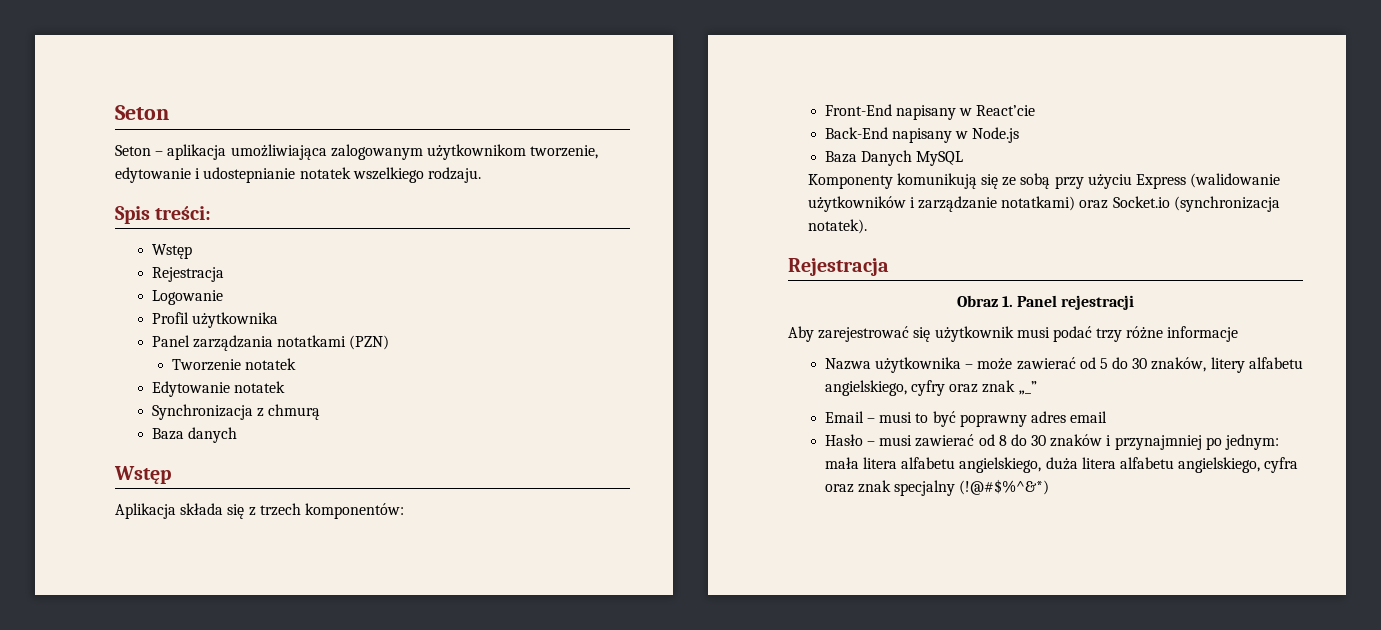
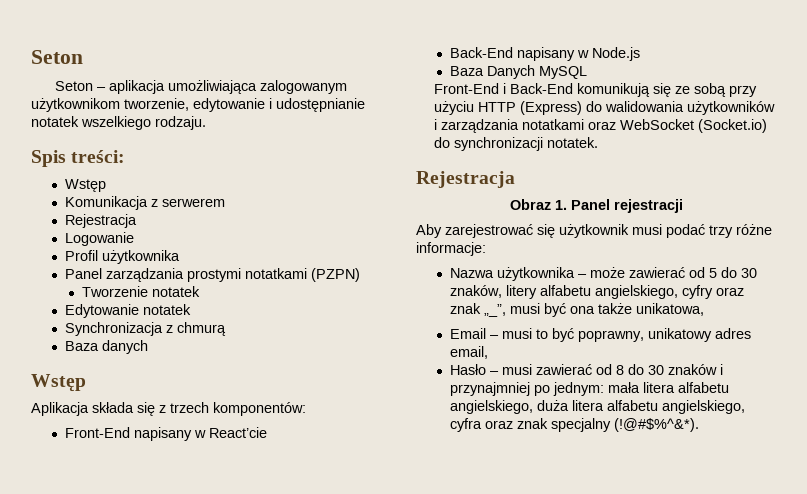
- Seton – aplikacja umożliwiająca zalogowanym użytkownikom tworzenie, edytowanie i udostepnianie notatek wszelkiego rodzaju.
+ Seton – aplikacja umożliwiająca zalogowanym użytkownikom tworzenie, edytowanie i udostępnianie notatek wszelkiego rodzaju.
+ Komunikacja z serwerem
- Panel zarządzania notatkami (PZN)
+ Panel zarządzania prostymi notatkami (PZPN)
- Komponenty komunikują się ze sobą przy użyciu Express (walidowanie użytkowników i zarządzanie notatkami) oraz Socket.io (synchronizacja notatek).
+ Front-End i Back-End komunikują się ze sobą przy użyciu HTTP (Express) do walidowania użytkowników i zarządzania notatkami oraz WebSocket (Socket.io) do synchronizacji notatek.
- Aby zarejestrować się użytkownik musi podać trzy różne informacje
+ Aby zarejestrować się użytkownik musi podać trzy różne informacje:
- Nazwa użytkownika – może zawierać od 5 do 30 znaków, litery alfabetu angielskiego, cyfry oraz znak „_”
+ Nazwa użytkownika – może zawierać od 5 do 30 znaków, litery alfabetu angielskiego, cyfry oraz znak „_”, musi być ona także unikatowa,
- Email – musi to być poprawny adres email
+ Email – musi to być poprawny, unikatowy adres email,
- Hasło – musi zawierać od 8 do 30 znaków i przynajmniej po jednym: mała litera alfabetu angielskiego, duża litera alfabetu angielskiego, cyfra oraz znak specjalny (!@#$%^&*)
+ Hasło – musi zawierać od 8 do 30 znaków i przynajmniej po jednym: mała litera alfabetu angielskiego, duża litera alfabetu angielskiego, cyfra oraz znak specjalny (!@#$%^&*).

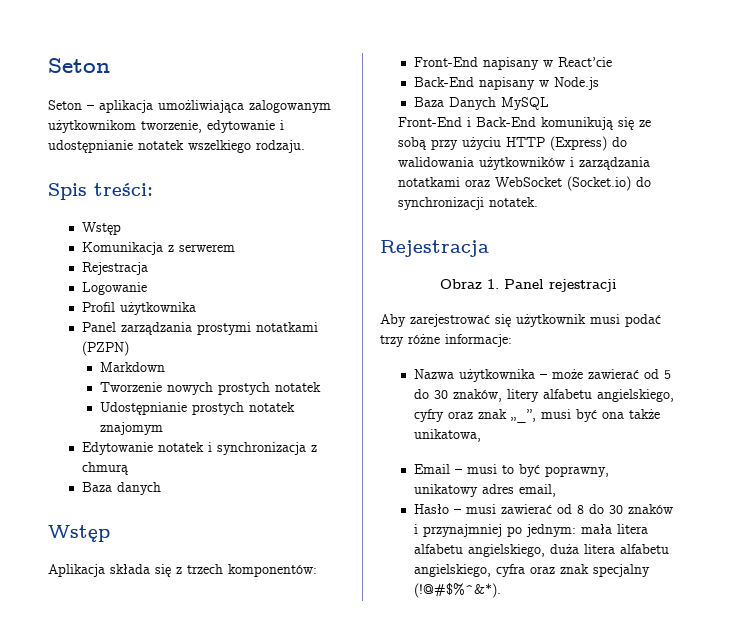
+ Markdown
- Tworzenie notatek
+ Tworzenie nowych prostych notatek
+ Udostępnianie prostych notatek znajomym
- Edytowanie notatek
- Synchronizacja z chmurą
+ Edytowanie notatek i synchronizacja z chmurą

